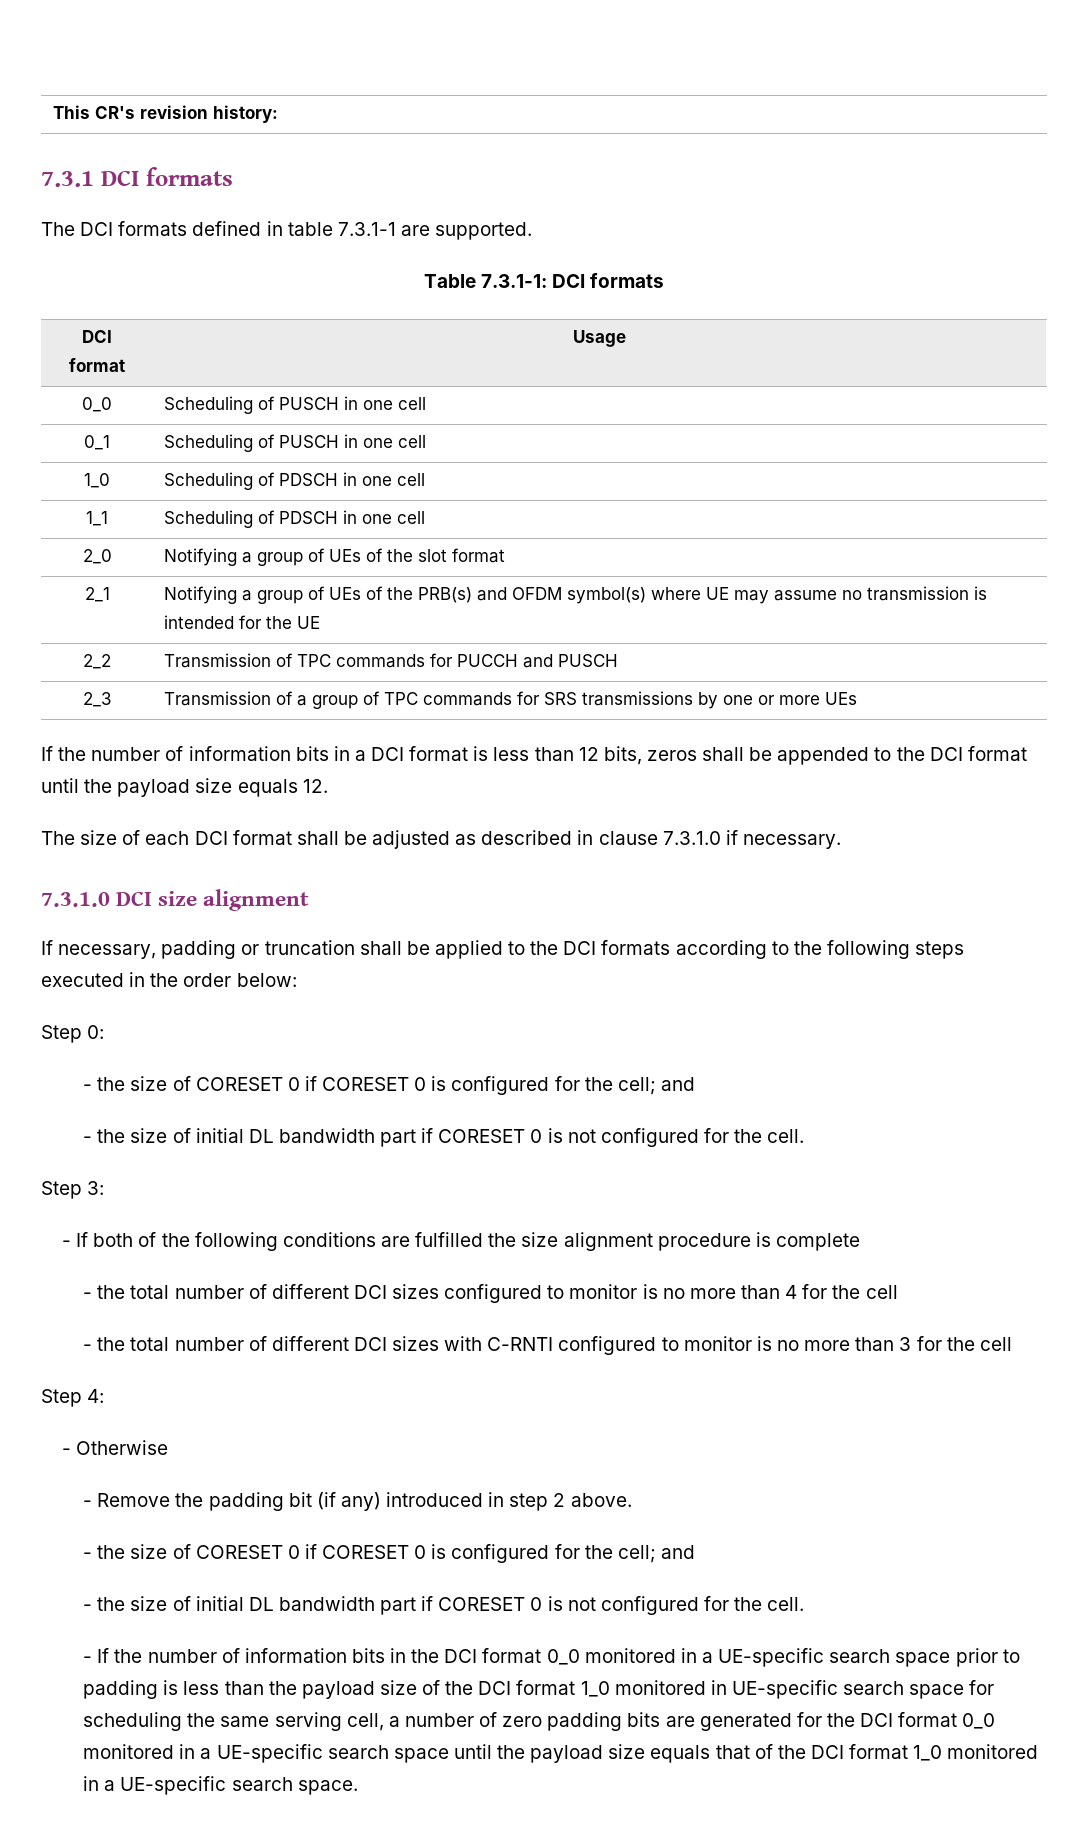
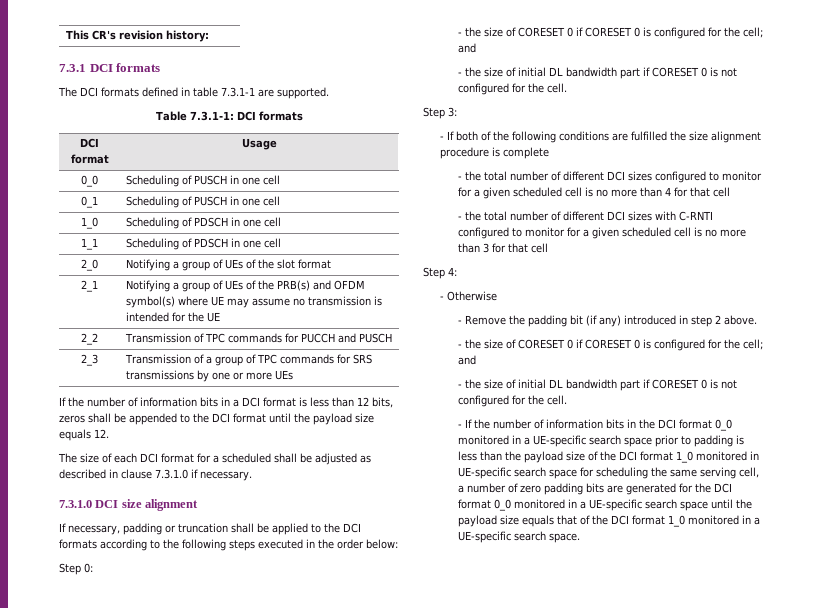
- The size of each DCI format shall be adjusted as described in clause 7.3.1.0 if necessary.
+ The size of each DCI format for a scheduled shall be adjusted as described in clause 7.3.1.0 if necessary.
- - the total number of different DCI sizes configured to monitor is no more than 4 for the cell
+ - the total number of different DCI sizes configured to monitor for a given scheduled cell is no more than 4 for that cell
- - the total number of different DCI sizes with C-RNTI configured to monitor is no more than 3 for the cell
+ - the total number of different DCI sizes with C-RNTI configured to monitor for a given scheduled cell is no more than 3 for that cell

